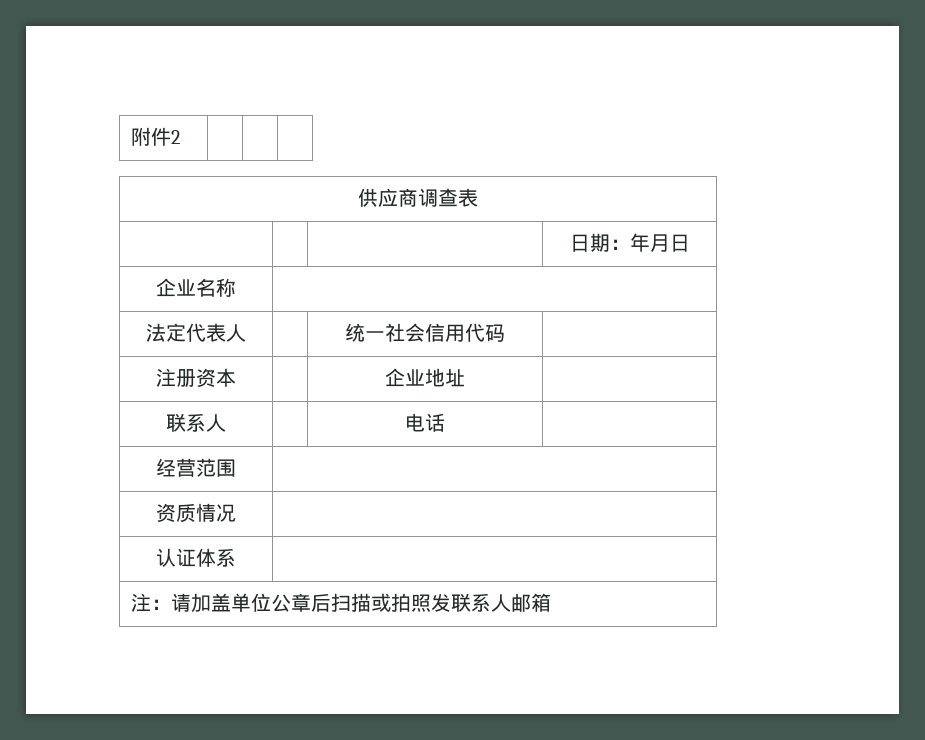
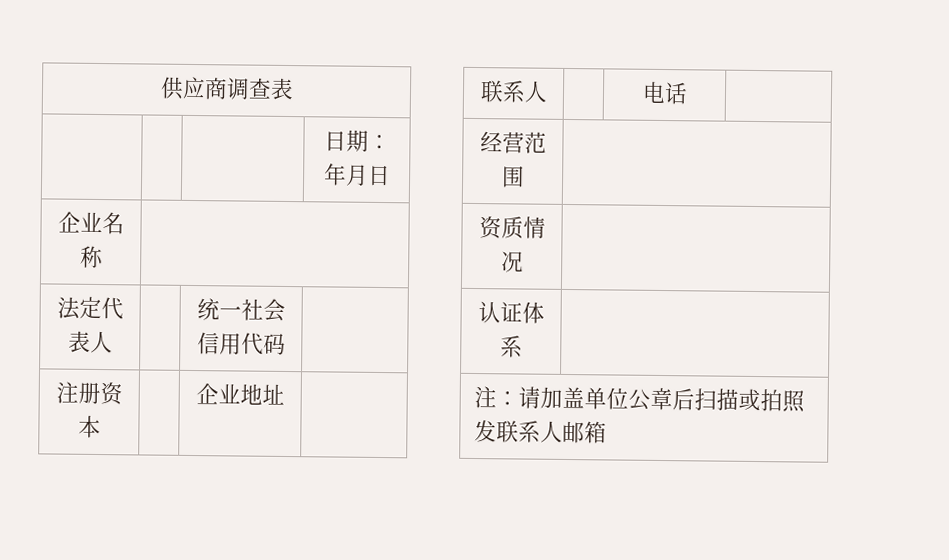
- 附件2 | | |

